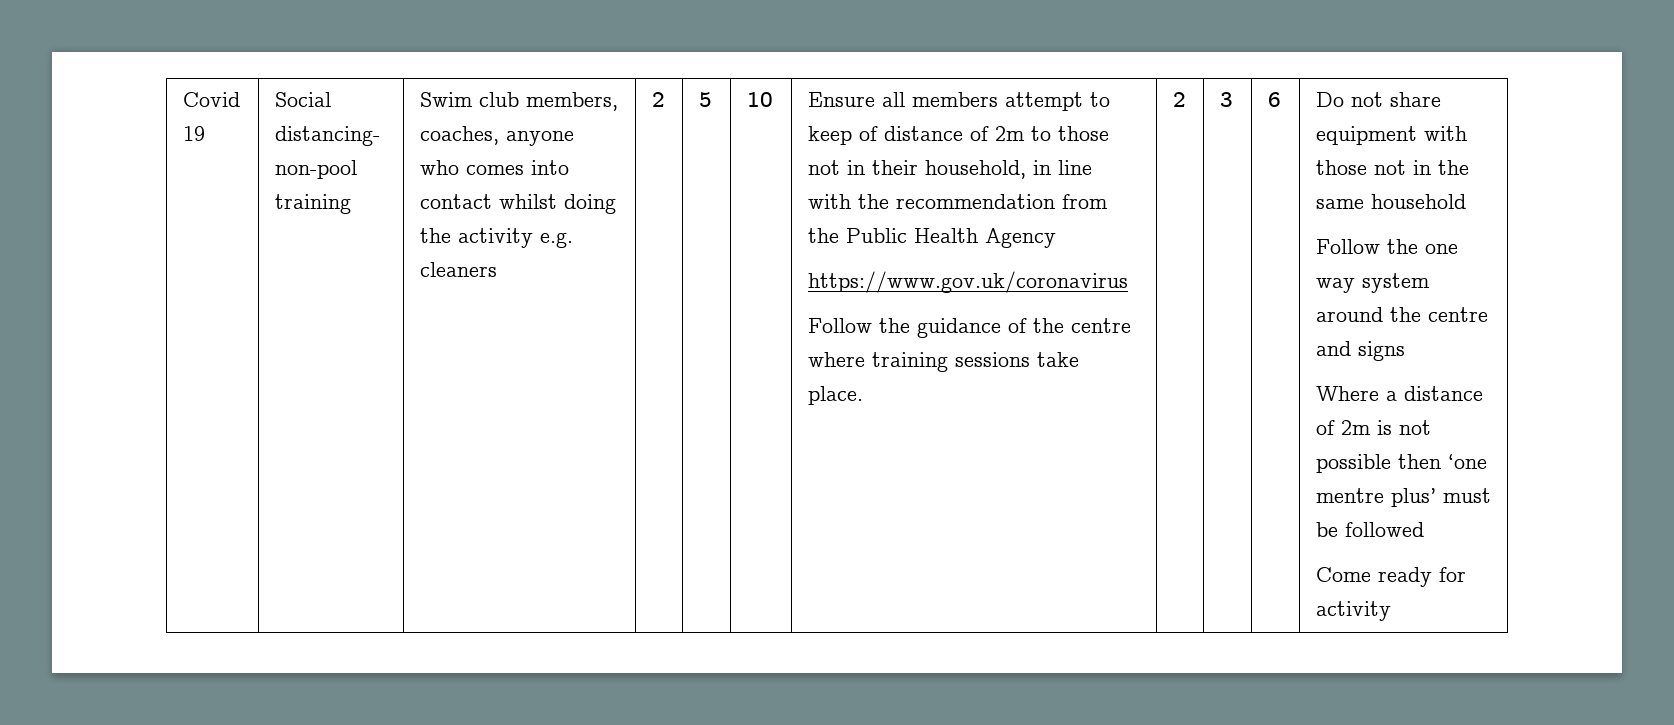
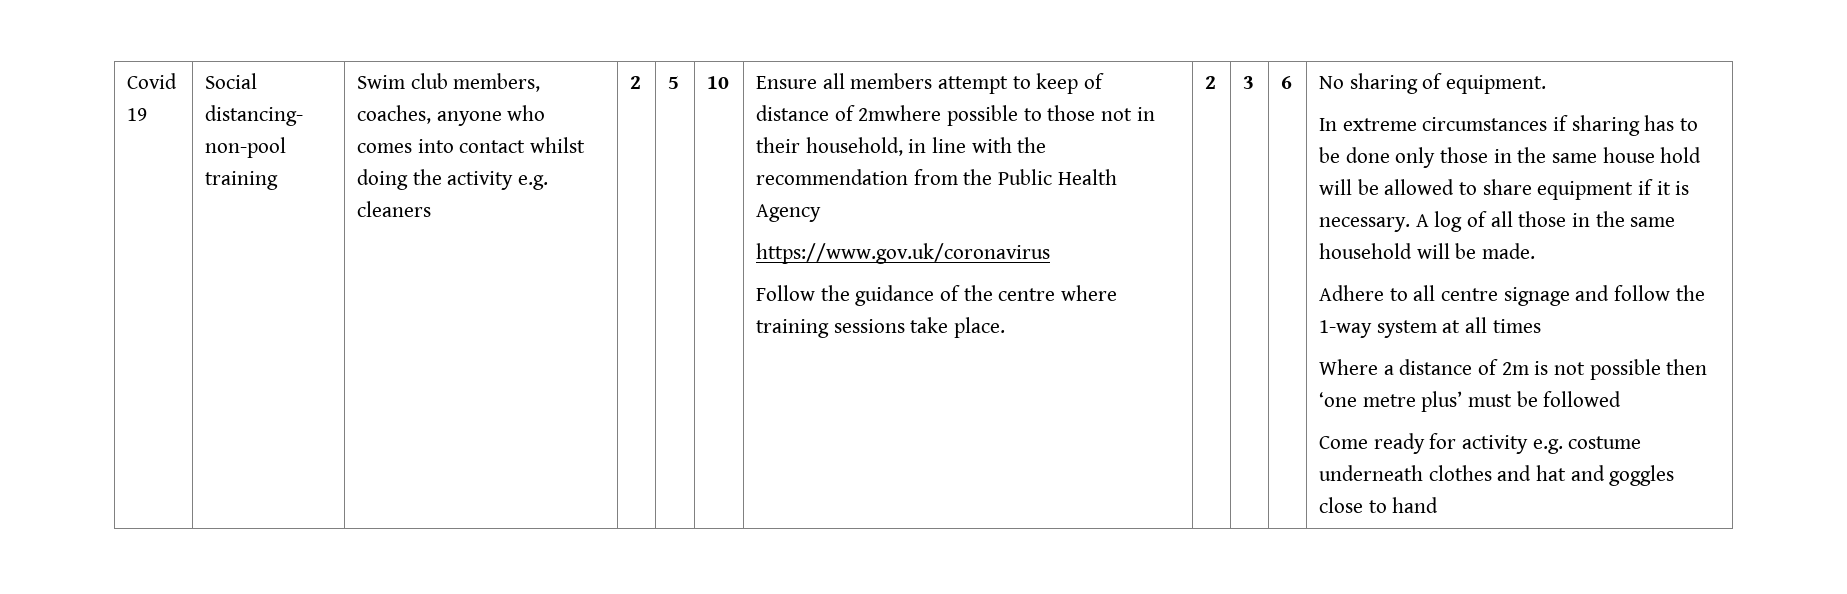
- Ensure all members attempt to keep of distance of 2m to those not in their household, in line with the recommendation from the Public Health Agency
+ Ensure all members attempt to keep of distance of 2mwhere possible to those not in their household, in line with the recommendation from the Public Health Agency
- Do not share equipment with those not in the same household
- Follow the one way system around the centre and signs
+ No sharing of equipment.
+ In extreme circumstances if sharing has to be done only those in the same house hold will be allowed to share equipment if it is necessary. A log of all those in the same household will be made.
+ Adhere to all centre signage and follow the 1-way system at all times
- Where a distance of 2m is not possible then ‘one mentre plus’ must be followed
+ Where a distance of 2m is not possible then ‘one metre plus’ must be followed
- Come ready for activity
+ Come ready for activity e.g. costume underneath clothes and hat and goggles close to hand

